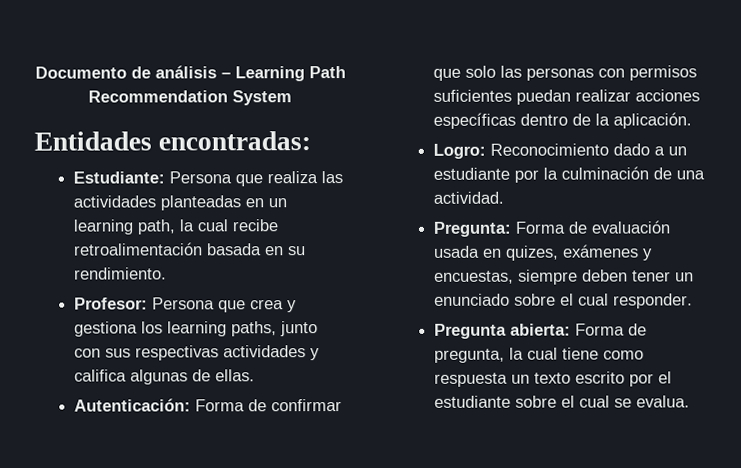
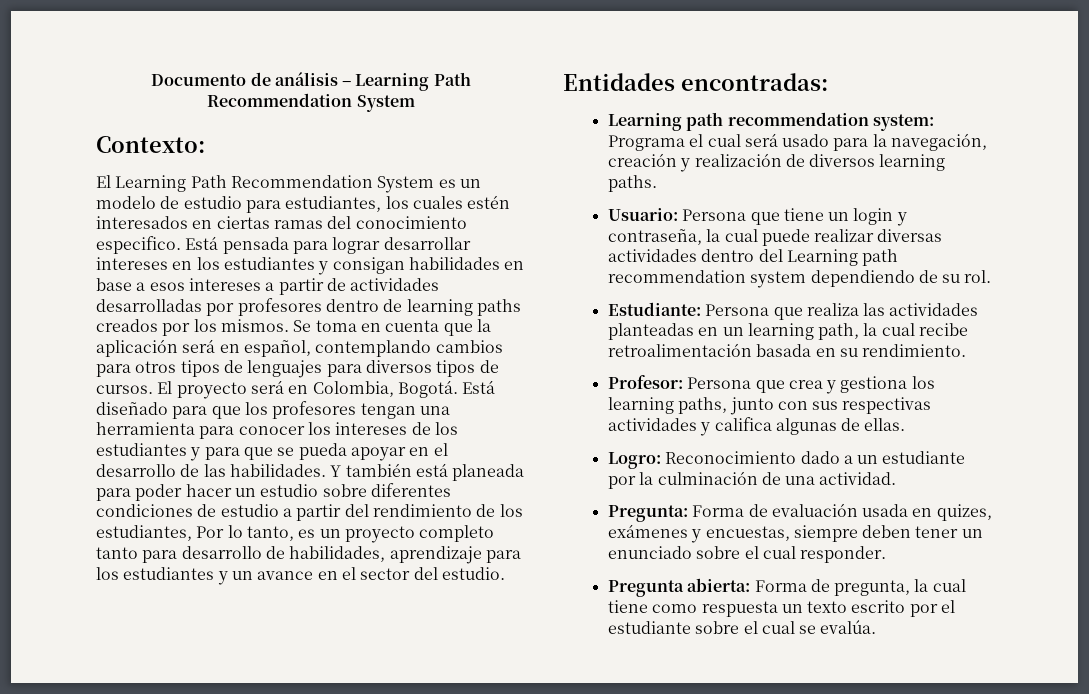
+ Contexto:
+ El Learning Path Recommendation System es un modelo de estudio para estudiantes, los cuales estén interesados en ciertas ramas del conocimiento especifico. Está pensada para lograr desarrollar intereses en los estudiantes y consigan habilidades en base a esos intereses a partir de actividades desarrolladas por profesores dentro de learning paths creados por los mismos. Se toma en cuenta que la aplicación será en español, contemplando cambios para otros tipos de lenguajes para diversos tipos de cursos. El proyecto será en Colombia, Bogotá. Está diseñado para que los profesores tengan una herramienta para conocer los intereses de los estudiantes y para que se pueda apoyar en el desarrollo de las habilidades. Y también está planeada para poder hacer un estudio sobre diferentes condiciones de estudio a partir del rendimiento de los estudiantes, Por lo tanto, es un proyecto completo tanto para desarrollo de habilidades, aprendizaje para los estudiantes y un avance en el sector del estudio.
  Entidades encontradas:
+ Learning path recommendation system: Programa el cual será usado para la navegación, creación y realización de diversos learning paths.
+ Usuario: Persona que tiene un login y contraseña, la cual puede realizar diversas actividades dentro del Learning path recommendation system dependiendo de su rol.
- Autenticación: Forma de confirmar que solo las personas con permisos suficientes puedan realizar acciones específicas dentro de la aplicación.
- Pregunta abierta: Forma de pregunta, la cual tiene como respuesta un texto escrito por el estudiante sobre el cual se evalua.
+ Pregunta abierta: Forma de pregunta, la cual tiene como respuesta un texto escrito por el estudiante sobre el cual se evalúa.

